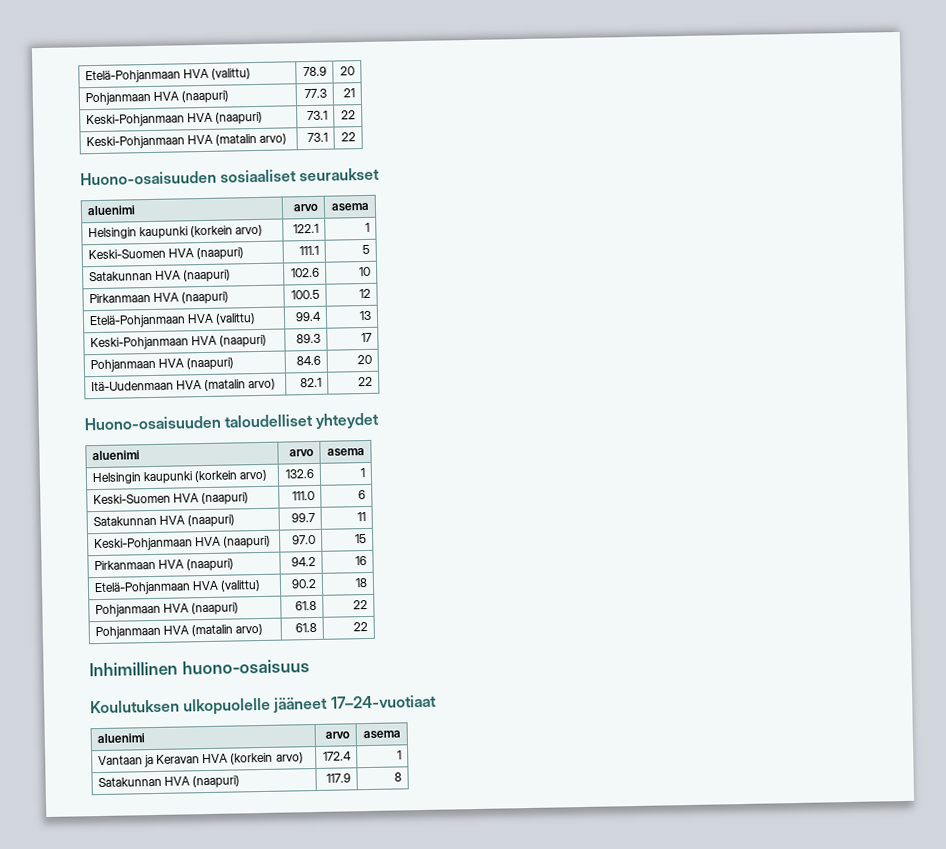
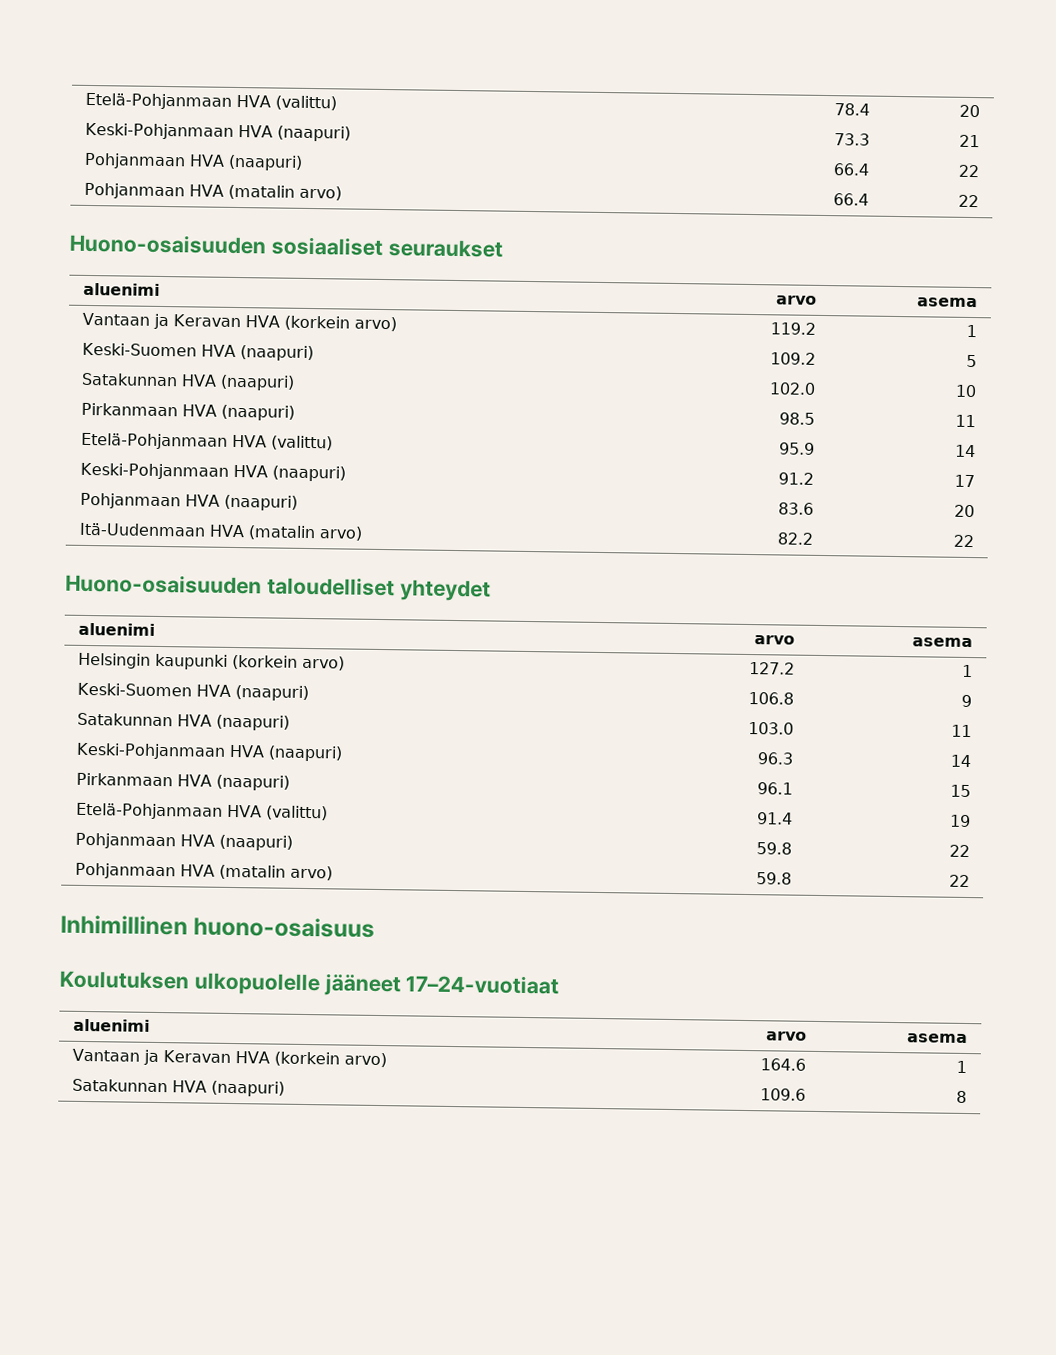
- Etelä-Pohjanmaan HVA (valittu) | 78.9 | 20
- Pohjanmaan HVA (naapuri) | 77.3 | 21
- Keski-Pohjanmaan HVA (naapuri) | 73.1 | 22
- Keski-Pohjanmaan HVA (matalin arvo) | 73.1 | 22
+ Etelä-Pohjanmaan HVA (valittu) | 78.4 | 20
+ Keski-Pohjanmaan HVA (naapuri) | 73.3 | 21
+ Pohjanmaan HVA (naapuri) | 66.4 | 22
+ Pohjanmaan HVA (matalin arvo) | 66.4 | 22
- Helsingin kaupunki (korkein arvo) | 122.1 | 1
- Keski-Suomen HVA (naapuri) | 111.1 | 5
+ Vantaan ja Keravan HVA (korkein arvo) | 119.2 | 1
+ Keski-Suomen HVA (naapuri) | 109.2 | 5
- Satakunnan HVA (naapuri) | 102.6 | 10
+ Satakunnan HVA (naapuri) | 102.0 | 10
- Pirkanmaan HVA (naapuri) | 100.5 | 12
- Etelä-Pohjanmaan HVA (valittu) | 99.4 | 13
- Keski-Pohjanmaan HVA (naapuri) | 89.3 | 17
+ Pirkanmaan HVA (naapuri) | 98.5 | 11
+ Etelä-Pohjanmaan HVA (valittu) | 95.9 | 14
+ Keski-Pohjanmaan HVA (naapuri) | 91.2 | 17
- Pohjanmaan HVA (naapuri) | 84.6 | 20
+ Pohjanmaan HVA (naapuri) | 83.6 | 20
- Itä-Uudenmaan HVA (matalin arvo) | 82.1 | 22
+ Itä-Uudenmaan HVA (matalin arvo) | 82.2 | 22
- Helsingin kaupunki (korkein arvo) | 132.6 | 1
- Keski-Suomen HVA (naapuri) | 111.0 | 6
- Satakunnan HVA (naapuri) | 99.7 | 11
+ Helsingin kaupunki (korkein arvo) | 127.2 | 1
+ Keski-Suomen HVA (naapuri) | 106.8 | 9
+ Satakunnan HVA (naapuri) | 103.0 | 11
- Keski-Pohjanmaan HVA (naapuri) | 97.0 | 15
- Pirkanmaan HVA (naapuri) | 94.2 | 16
- Etelä-Pohjanmaan HVA (valittu) | 90.2 | 18
- Pohjanmaan HVA (naapuri) | 61.8 | 22
- Pohjanmaan HVA (matalin arvo) | 61.8 | 22
+ Keski-Pohjanmaan HVA (naapuri) | 96.3 | 14
+ Pirkanmaan HVA (naapuri) | 96.1 | 15
+ Etelä-Pohjanmaan HVA (valittu) | 91.4 | 19
+ Pohjanmaan HVA (naapuri) | 59.8 | 22
+ Pohjanmaan HVA (matalin arvo) | 59.8 | 22
- Vantaan ja Keravan HVA (korkein arvo) | 172.4 | 1
+ Vantaan ja Keravan HVA (korkein arvo) | 164.6 | 1
- Satakunnan HVA (naapuri) | 117.9 | 8
+ Satakunnan HVA (naapuri) | 109.6 | 8

